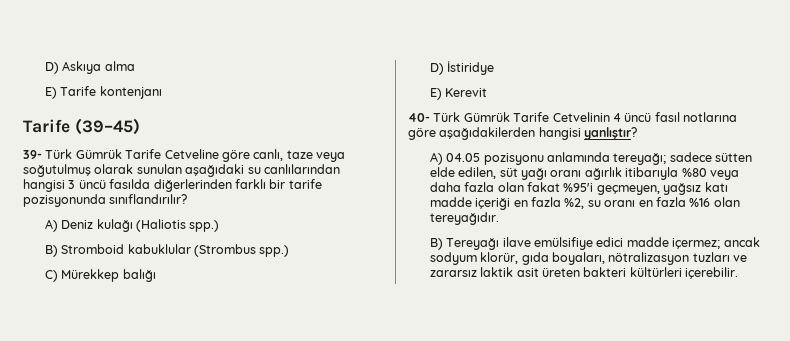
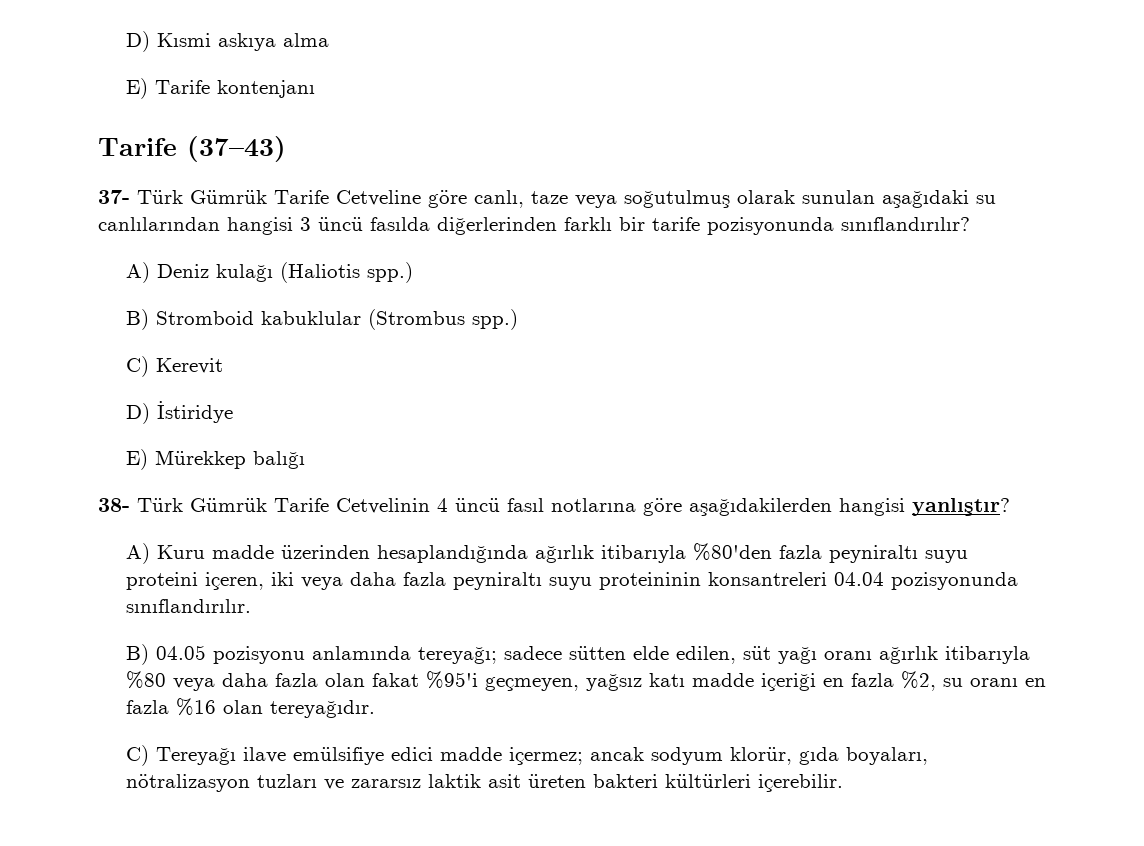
- D) Askıya alma
+ D) Kısmi askıya alma
- Tarife (39–45)
- 39- Türk Gümrük Tarife Cetveline göre canlı, taze veya soğutulmuş olarak sunulan aşağıdaki su canlılarından hangisi 3 üncü fasılda diğerlerinden farklı bir tarife pozisyonunda sınıflandırılır?
+ Tarife (37–43)
+ 37- Türk Gümrük Tarife Cetveline göre canlı, taze veya soğutulmuş olarak sunulan aşağıdaki su canlılarından hangisi 3 üncü fasılda diğerlerinden farklı bir tarife pozisyonunda sınıflandırılır?
- C) Mürekkep balığı
+ C) Kerevit
- E) Kerevit
- 40- Türk Gümrük Tarife Cetvelinin 4 üncü fasıl notlarına göre aşağıdakilerden hangisi yanlıştır?
+ E) Mürekkep balığı
+ 38- Türk Gümrük Tarife Cetvelinin 4 üncü fasıl notlarına göre aşağıdakilerden hangisi yanlıştır?
- A) 04.05 pozisyonu anlamında tereyağı; sadece sütten elde edilen, süt yağı oranı ağırlık itibarıyla %80 veya daha fazla olan fakat %95'i geçmeyen, yağsız katı madde içeriği en fazla %2, su oranı en fazla %16 olan tereyağıdır.
+ A) Kuru madde üzerinden hesaplandığında ağırlık itibarıyla %80'den fazla peyniraltı suyu proteini içeren, iki veya daha fazla peyniraltı suyu proteininin konsantreleri 04.04 pozisyonunda sınıflandırılır.
+ B) 04.05 pozisyonu anlamında tereyağı; sadece sütten elde edilen, süt yağı oranı ağırlık itibarıyla %80 veya daha fazla olan fakat %95'i geçmeyen, yağsız katı madde içeriği en fazla %2, su oranı en fazla %16 olan tereyağıdır.
- B) Tereyağı ilave emülsifiye edici madde içermez; ancak sodyum klorür, gıda boyaları, nötralizasyon tuzları ve zararsız laktik asit üreten bakteri kültürleri içerebilir.
+ C) Tereyağı ilave emülsifiye edici madde içermez; ancak sodyum klorür, gıda boyaları, nötralizasyon tuzları ve zararsız laktik asit üreten bakteri kültürleri içerebilir.

